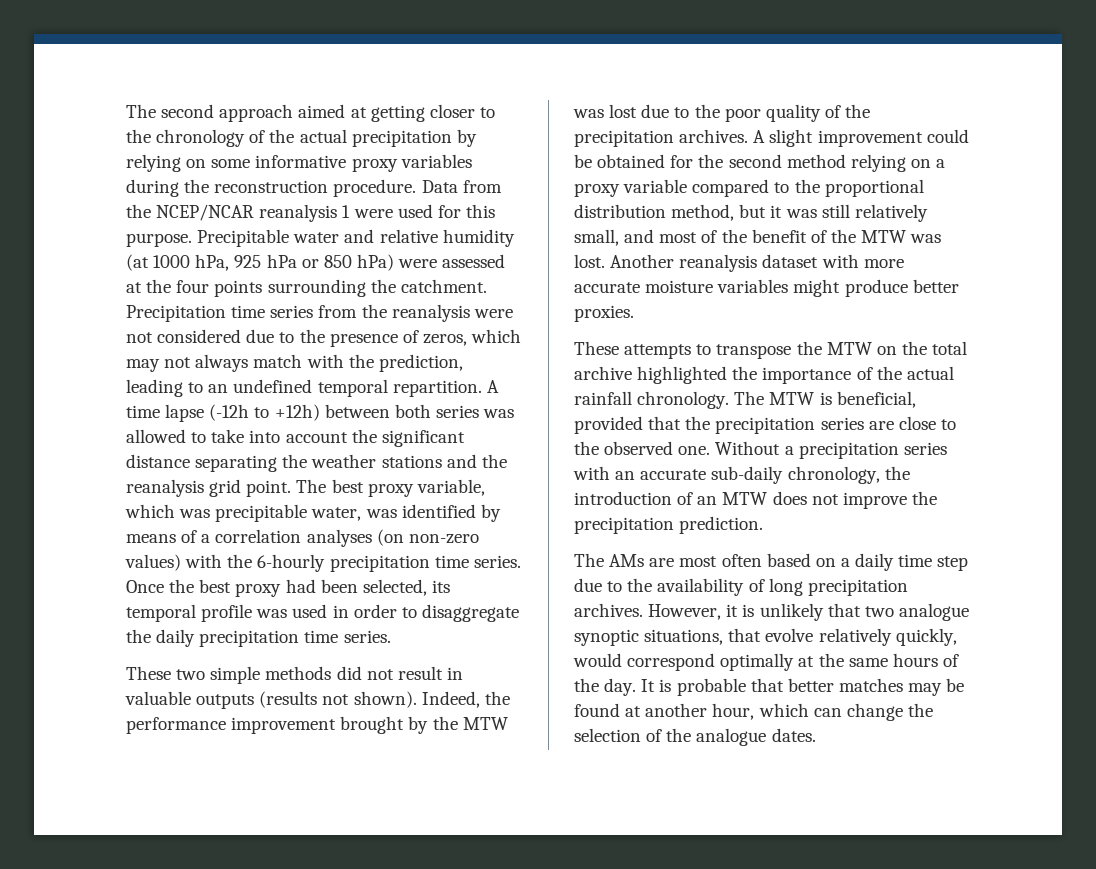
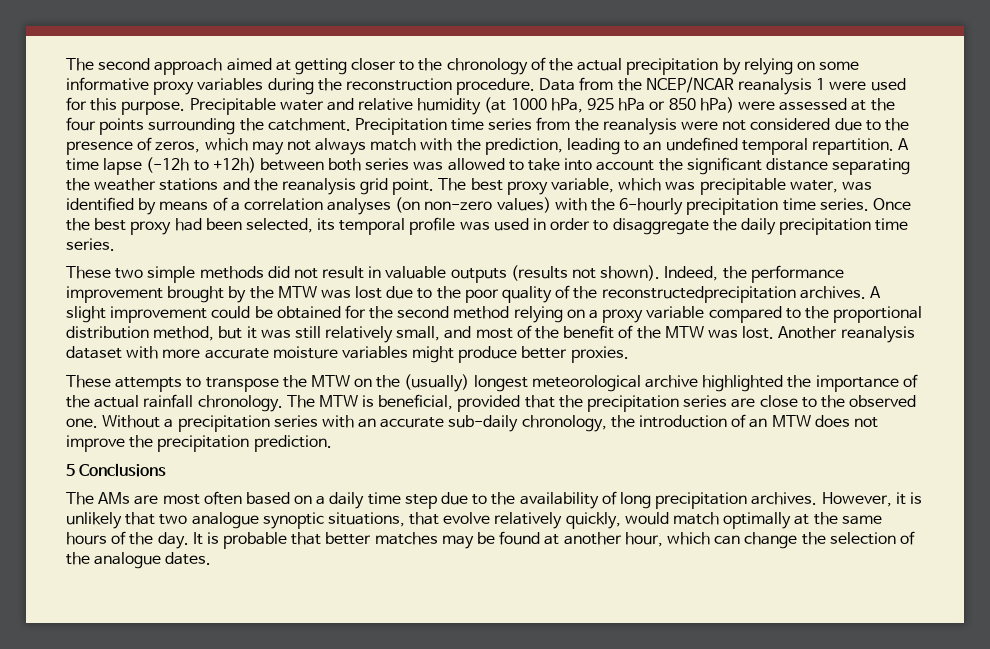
- Indeed, the performance improvement brought by the MTW was lost due to the poor quality of the precipitation archives.
+ Indeed, the performance improvement brought by the MTW was lost due to the poor quality of the reconstructedprecipitation archives.
- These attempts to transpose the MTW on the total archive highlighted the importance of the actual rainfall chronology.
+ These attempts to transpose the MTW on the (usually) longest meteorological archive highlighted the importance of the actual rainfall chronology.
+ 5 Conclusions
- However, it is unlikely that two analogue synoptic situations, that evolve relatively quickly, would correspond optimally at the same hours of the day.
+ However, it is unlikely that two analogue synoptic situations, that evolve relatively quickly, would match optimally at the same hours of the day.

